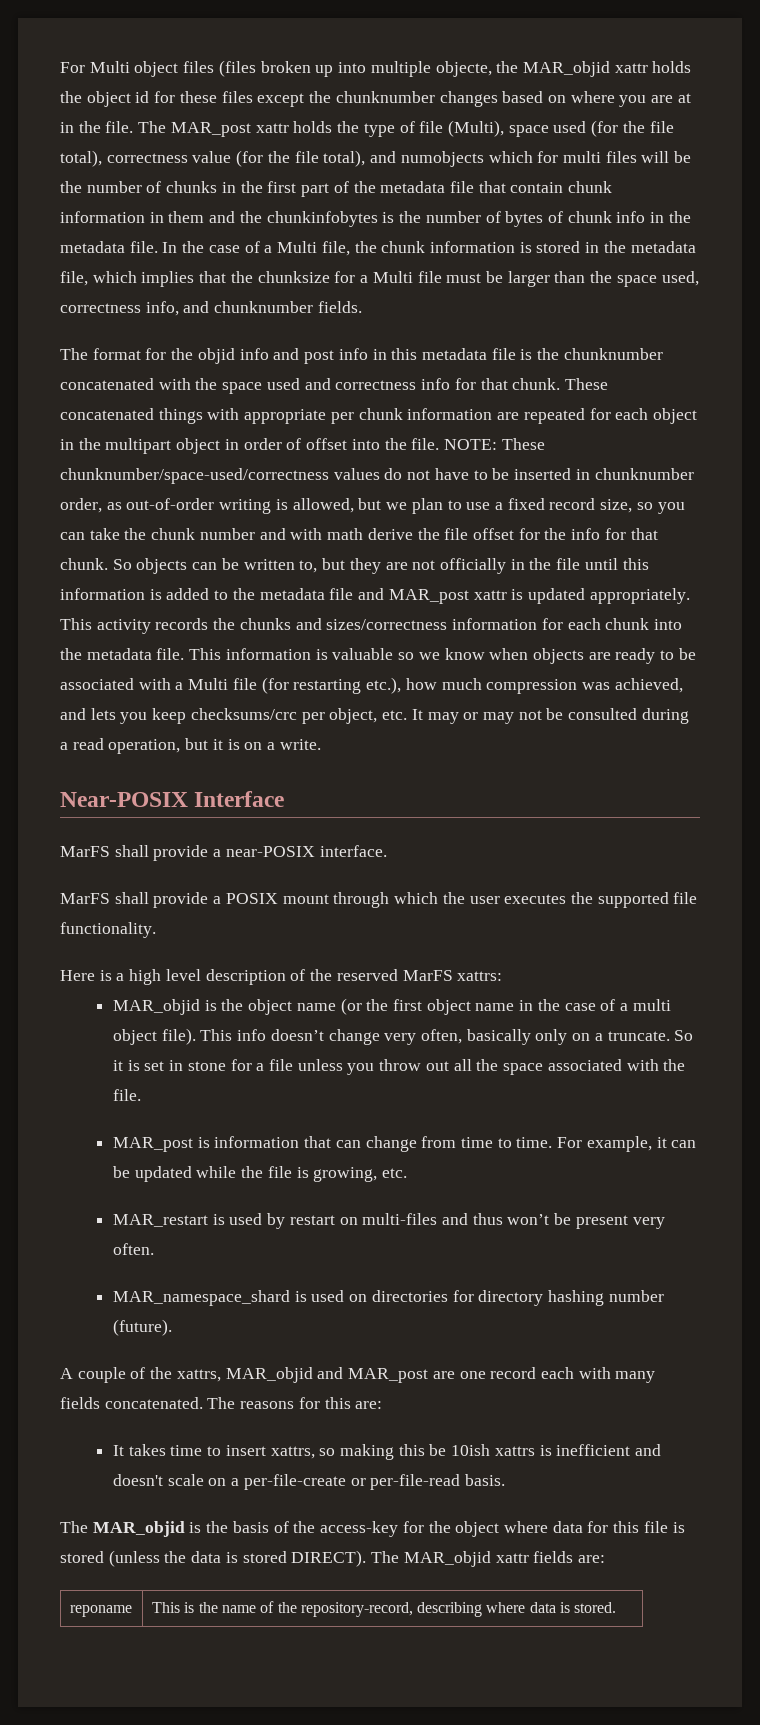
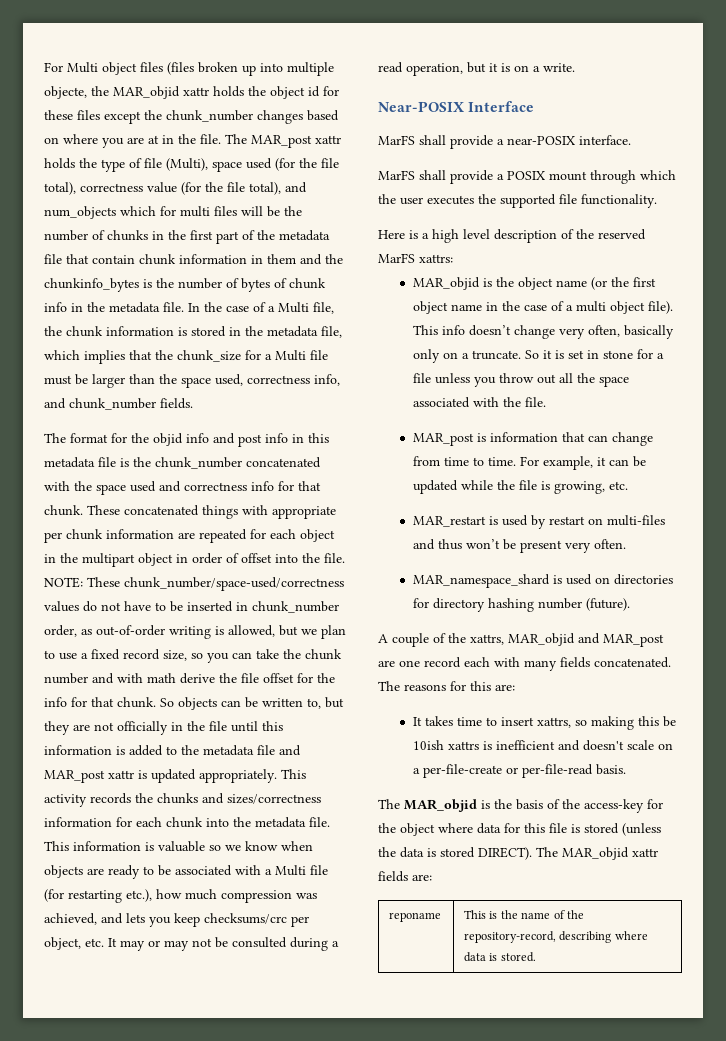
- For Multi object files (files broken up into multiple objecte, the MAR_objid xattr holds the object id for these files except the chunknumber changes based on where you are at in the file.
+ For Multi object files (files broken up into multiple objecte, the MAR_objid xattr holds the object id for these files except the chunk_number changes based on where you are at in the file.
- The MAR_post xattr holds the type of file (Multi), space used (for the file total), correctness value (for the file total), and numobjects which for multi files will be the number of chunks in the first part of the metadata file that contain chunk information in them and the chunkinfobytes is the number of bytes of chunk info in the metadata file.
+ The MAR_post xattr holds the type of file (Multi), space used (for the file total), correctness value (for the file total), and num_objects which for multi files will be the number of chunks in the first part of the metadata file that contain chunk information in them and the chunkinfo_bytes is the number of bytes of chunk info in the metadata file.
- In the case of a Multi file, the chunk information is stored in the metadata file, which implies that the chunksize for a Multi file must be larger than the space used, correctness info, and chunknumber fields.
+ In the case of a Multi file, the chunk information is stored in the metadata file, which implies that the chunk_size for a Multi file must be larger than the space used, correctness info, and chunk_number fields.
- The format for the objid info and post info in this metadata file is the chunknumber concatenated with the space used and correctness info for that chunk.
+ The format for the objid info and post info in this metadata file is the chunk_number concatenated with the space used and correctness info for that chunk.
- NOTE: These chunknumber/space-used/correctness values do not have to be inserted in chunknumber order, as out-of-order writing is allowed, but we plan to use a fixed record size, so you can take the chunk number and with math derive the file offset for the info for that chunk.
+ NOTE: These chunk_number/space-used/correctness values do not have to be inserted in chunk_number order, as out-of-order writing is allowed, but we plan to use a fixed record size, so you can take the chunk number and with math derive the file offset for the info for that chunk.

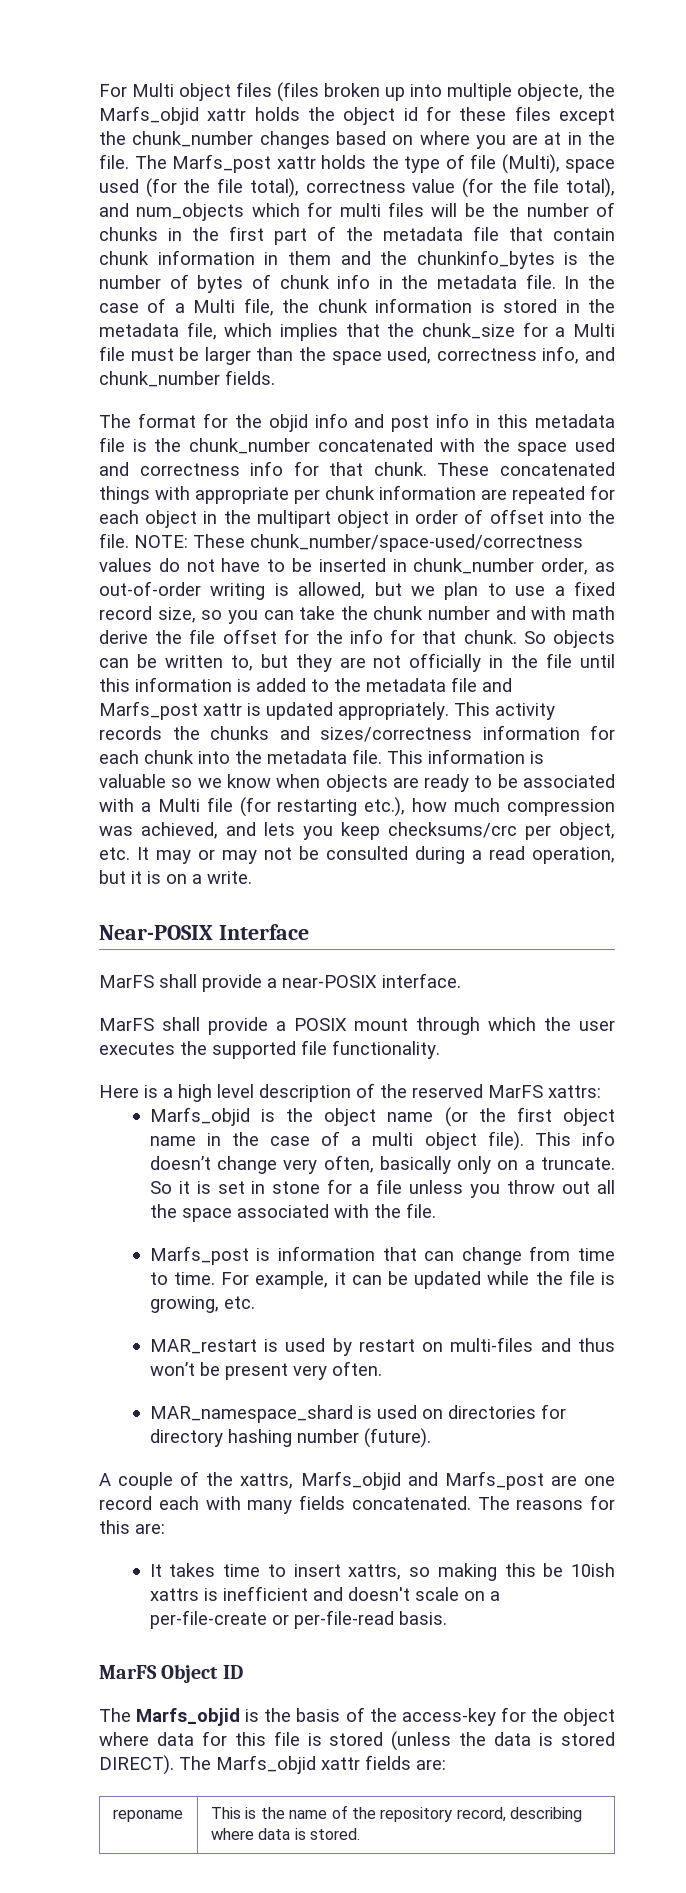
- For Multi object files (files broken up into multiple objecte, the MAR_objid xattr holds the object id for these files except the chunk_number changes based on where you are at in the file.
+ For Multi object files (files broken up into multiple objecte, the Marfs_objid xattr holds the object id for these files except the chunk_number changes based on where you are at in the file.
- The MAR_post xattr holds the type of file (Multi), space used (for the file total), correctness value (for the file total), and num_objects which for multi files will be the number of chunks in the first part of the metadata file that contain chunk information in them and the chunkinfo_bytes is the number of bytes of chunk info in the metadata file.
+ The Marfs_post xattr holds the type of file (Multi), space used (for the file total), correctness value (for the file total), and num_objects which for multi files will be the number of chunks in the first part of the metadata file that contain chunk information in them and the chunkinfo_bytes is the number of bytes of chunk info in the metadata file.
- So objects can be written to, but they are not officially in the file until this information is added to the metadata file and MAR_post xattr is updated appropriately.
+ So objects can be written to, but they are not officially in the file until this information is added to the metadata file and Marfs_post xattr is updated appropriately.
- MAR_objid is the object name (or the first object name in the case of a multi object file).
+ Marfs_objid is the object name (or the first object name in the case of a multi object file).
- MAR_post is information that can change from time to time.
+ Marfs_post is information that can change from time to time.
- A couple of the xattrs, MAR_objid and MAR_post are one record each with many fields concatenated.
+ A couple of the xattrs, Marfs_objid and Marfs_post are one record each with many fields concatenated.
- The MAR_objid is the basis of the access-key for the object where data for this file is stored (unless the data is stored DIRECT).
+ MarFS Object ID
+ The Marfs_objid is the basis of the access-key for the object where data for this file is stored (unless the data is stored DIRECT).
- The MAR_objid xattr fields are:
+ The Marfs_objid xattr fields are:
- reponame | This is the name of the repository-record, describing where data is stored.
+ reponame | This is the name of the repository record, describing where data is stored.

